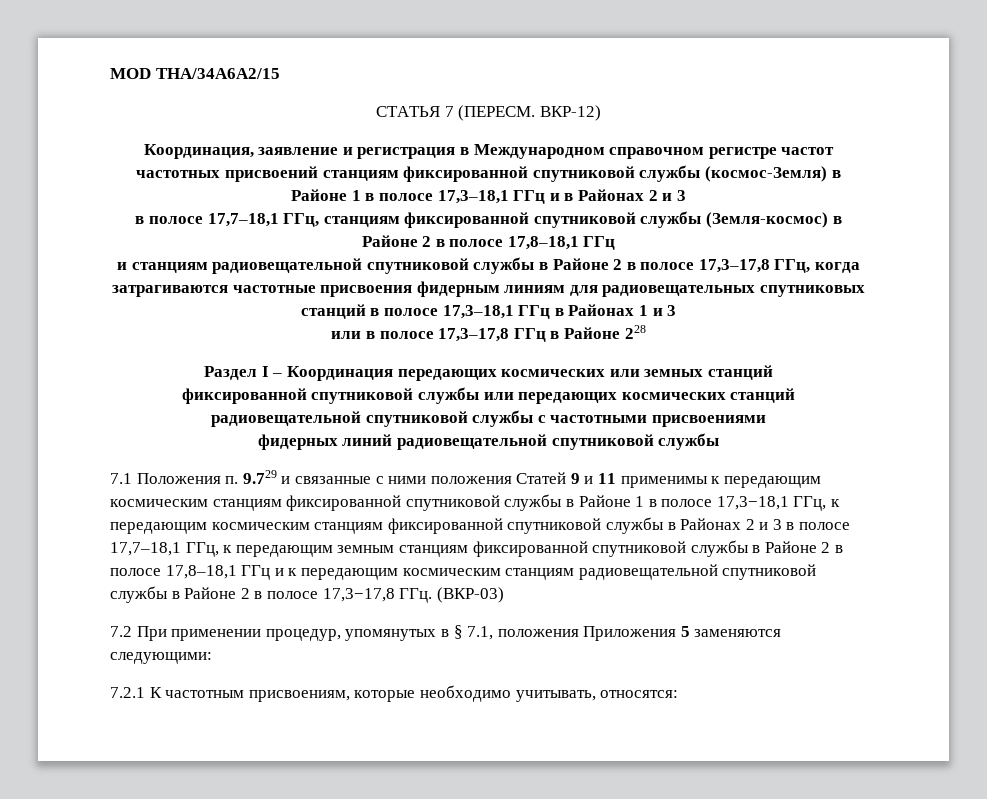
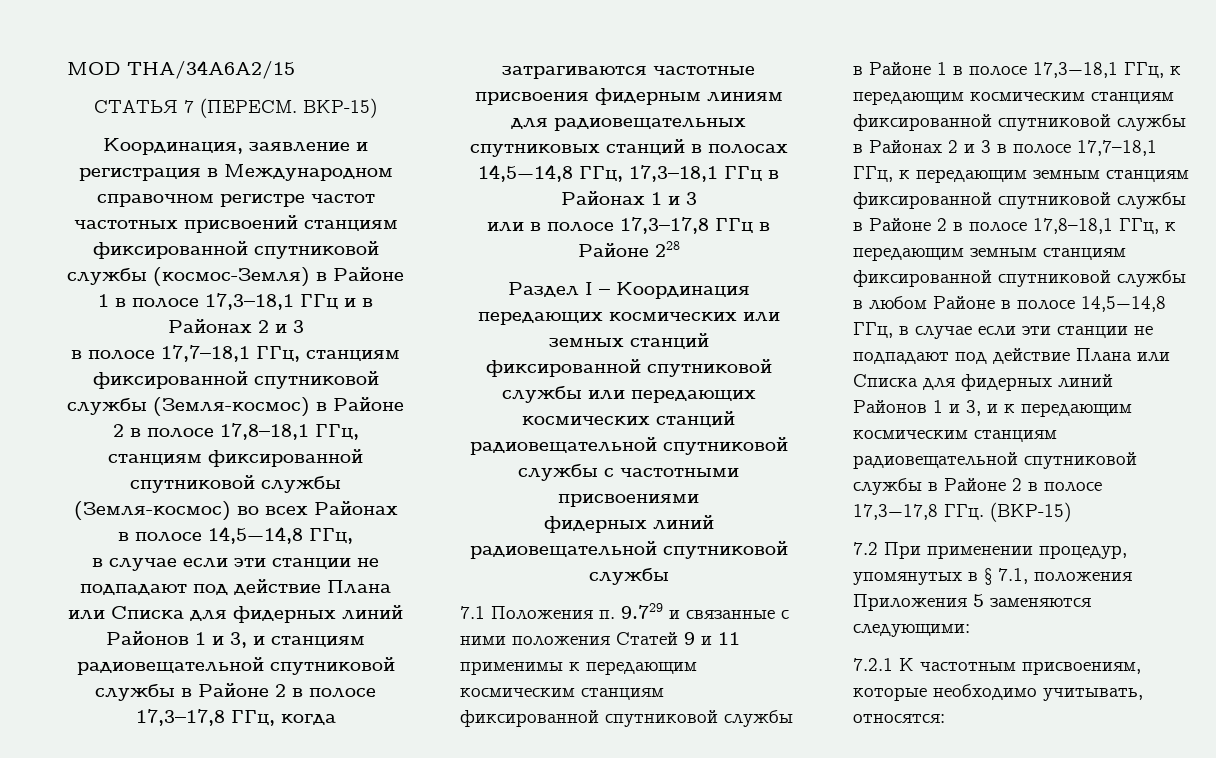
- ВКР-12)
+ ВКР-15)
- в полосе 17,7–18,1 ГГц, станциям фиксированной спутниковой службы (Земля-космос) в Районе 2 в полосе 17,8–18,1 ГГц
- и станциям радиовещательной спутниковой службы в Районе 2 в полосе 17,3–17,8 ГГц, когда затрагиваются частотные присвоения фидерным линиям для радиовещательных спутниковых станций в полосе 17,3–18,1 ГГц в Районах 1 и 3
+ в полосе 17,7–18,1 ГГц, станциям фиксированной спутниковой службы (Земля-космос) в Районе 2 в полосе 17,8–18,1 ГГц, станциям фиксированной спутниковой службы (Земля-космос) во всех Районах в полосе 14,5−14,8 ГГц,
+ в случае если эти станции не подпадают под действие Плана или Списка для фидерных линий Районов 1 и 3, и станциям радиовещательной спутниковой службы в Районе 2 в полосе 17,3–17,8 ГГц, когда затрагиваются частотные присвоения фидерным линиям для радиовещательных спутниковых станций в полосах 14,5−14,8 ГГц, 17,3–18,1 ГГц в Районах 1 и 3
- 7.1 Положения п. 9.729 и связанные с ними положения Статей 9 и 11 применимы к передающим космическим станциям фиксированной спутниковой службы в Районе 1 в полосе 17,3−18,1 ГГц, к передающим космическим станциям фиксированной спутниковой службы в Районах 2 и 3 в полосе 17,7–18,1 ГГц, к передающим земным станциям фиксированной спутниковой службы в Районе 2 в полосе 17,8–18,1 ГГц и к передающим космическим станциям радиовещательной спутниковой службы в Районе 2 в полосе 17,3−17,8 ГГц. (ВКР-03)
+ 7.1 Положения п. 9.729 и связанные с ними положения Статей 9 и 11 применимы к передающим космическим станциям фиксированной спутниковой службы в Районе 1 в полосе 17,3−18,1 ГГц, к передающим космическим станциям фиксированной спутниковой службы в Районах 2 и 3 в полосе 17,7–18,1 ГГц, к передающим земным станциям фиксированной спутниковой службы в Районе 2 в полосе 17,8–18,1 ГГц, к передающим земным станциям фиксированной спутниковой службы в любом Районе в полосе 14,5−14,8 ГГц, в случае если эти станции не подпадают под действие Плана или Списка для фидерных линий Районов 1 и 3, и к передающим космическим станциям радиовещательной спутниковой службы в Районе 2 в полосе 17,3−17,8 ГГц. (ВКР-15)

